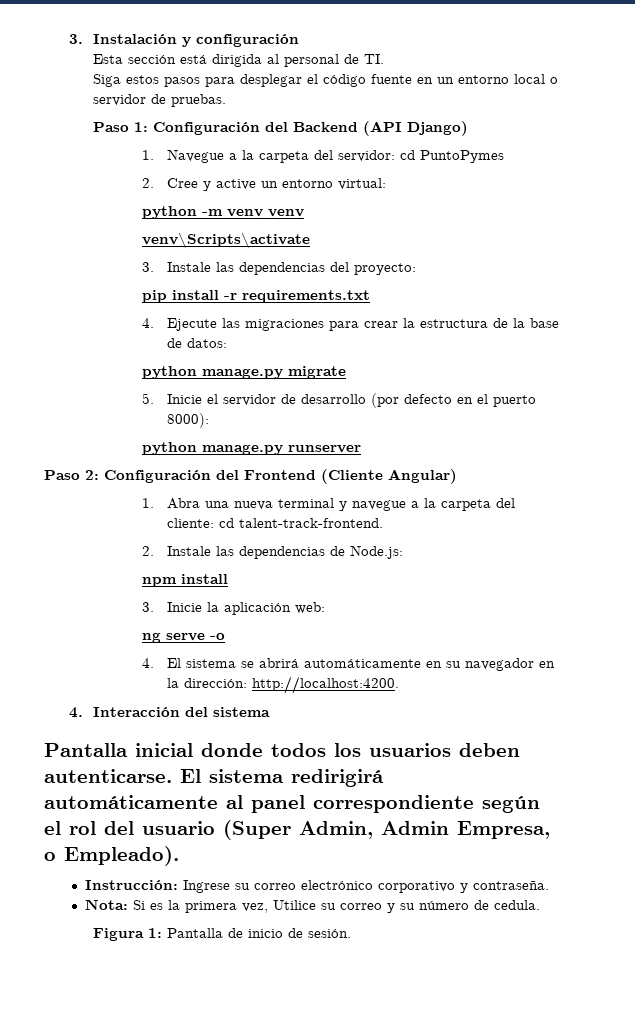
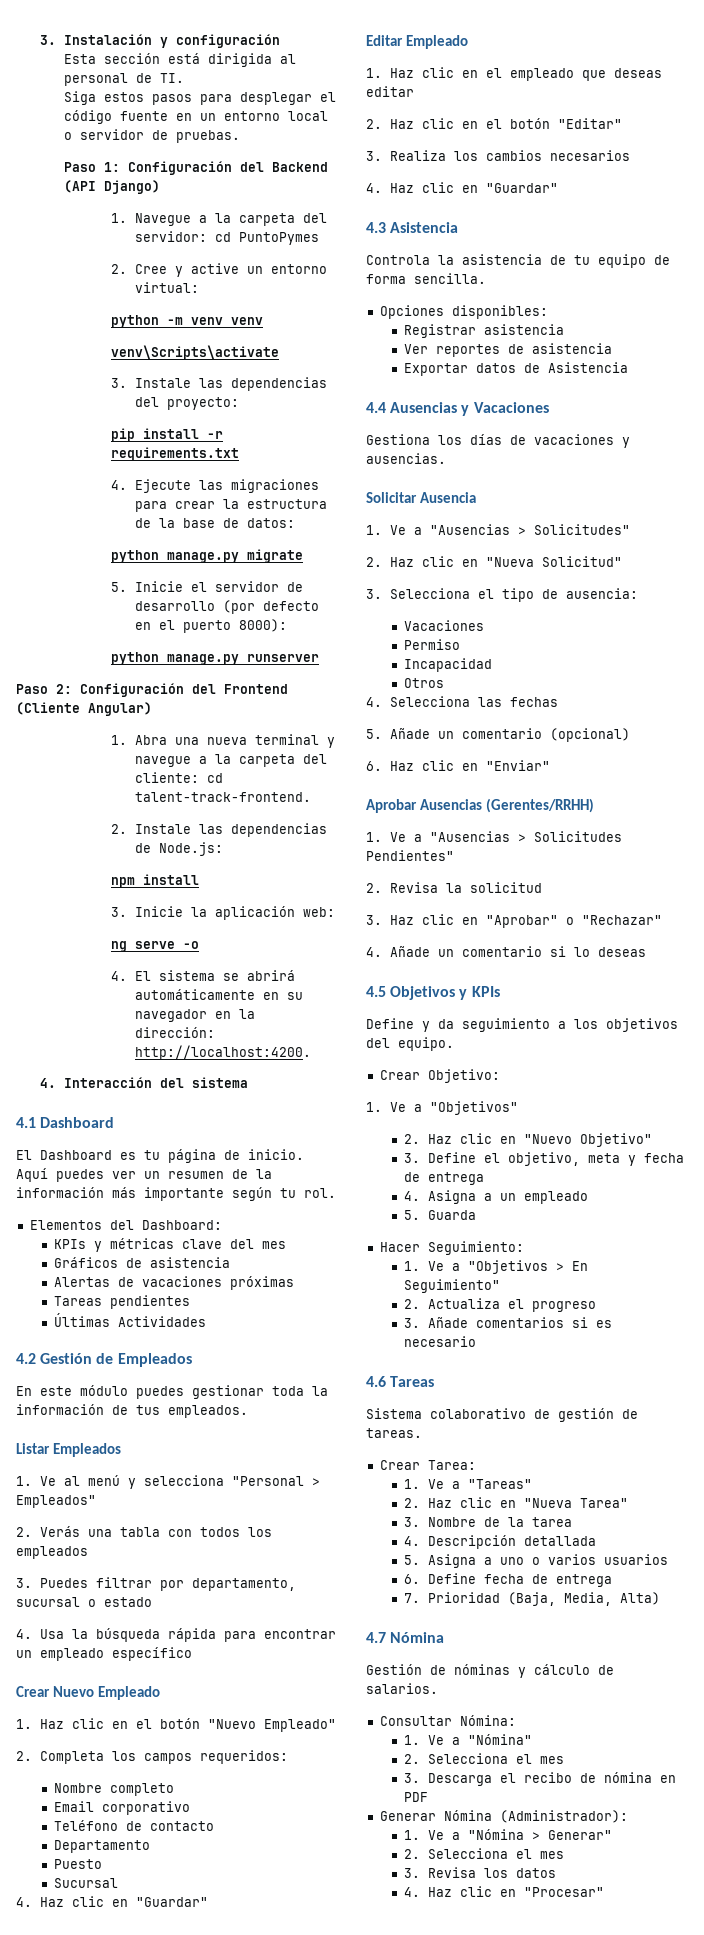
- Pantalla inicial donde todos los usuarios deben autenticarse. El sistema redirigirá automáticamente al panel correspondiente según el rol del usuario (Super Admin, Admin Empresa, o Empleado).
- Instrucción: Ingrese su correo electrónico corporativo y contraseña.
- Nota: Si es la primera vez, Utilice su correo y su número de cedula.
- Figura 1: Pantalla de inicio de sesión.
+ 4.1 Dashboard
+ El Dashboard es tu página de inicio. Aquí puedes ver un resumen de la información más importante según tu rol.
+ Elementos del Dashboard:
+ KPIs y métricas clave del mes
+ Gráficos de asistencia
+ Alertas de vacaciones próximas
+ Tareas pendientes
+ Últimas Actividades
+ 4.2 Gestión de Empleados
+ En este módulo puedes gestionar toda la información de tus empleados.
+ Listar Empleados
+ 1. Ve al menú y selecciona "Personal > Empleados"
+ 2. Verás una tabla con todos los empleados
+ 3. Puedes filtrar por departamento, sucursal o estado
+ 4. Usa la búsqueda rápida para encontrar un empleado específico
+ Crear Nuevo Empleado
+ 1. Haz clic en el botón "Nuevo Empleado"
+ 2. Completa los campos requeridos:
+ Nombre completo
+ Email corporativo
+ Teléfono de contacto
+ Departamento
+ Puesto
+ Sucursal
+ 4. Haz clic en "Guardar"
+ Editar Empleado
+ 1. Haz clic en el empleado que deseas editar
+ 2. Haz clic en el botón "Editar"
+ 3. Realiza los cambios necesarios
+ 4. Haz clic en "Guardar"
+ 4.3 Asistencia
+ Controla la asistencia de tu equipo de forma sencilla.
+ Opciones disponibles:
+ Registrar asistencia
+ Ver reportes de asistencia
+ Exportar datos de Asistencia
+ 4.4 Ausencias y Vacaciones
+ Gestiona los días de vacaciones y ausencias.
+ Solicitar Ausencia
+ 1. Ve a "Ausencias > Solicitudes"
+ 2. Haz clic en "Nueva Solicitud"
+ 3. Selecciona el tipo de ausencia:
+ Vacaciones
+ Permiso
+ Incapacidad
+ Otros
+ 4. Selecciona las fechas
+ 5. Añade un comentario (opcional)
+ 6. Haz clic en "Enviar"
+ Aprobar Ausencias (Gerentes/RRHH)
+ 1. Ve a "Ausencias > Solicitudes Pendientes"
+ 2. Revisa la solicitud
+ 3. Haz clic en "Aprobar" o "Rechazar"
+ 4. Añade un comentario si lo deseas
+ 4.5 Objetivos y KPIs
+ Define y da seguimiento a los objetivos del equipo.
+ Crear Objetivo:
+ 1. Ve a "Objetivos"
+ 2. Haz clic en "Nuevo Objetivo"
+ 3. Define el objetivo, meta y fecha de entrega
+ 4. Asigna a un empleado
+ 5. Guarda
+ Hacer Seguimiento:
+ 1. Ve a "Objetivos > En Seguimiento"
+ 2. Actualiza el progreso
+ 3. Añade comentarios si es necesario
+ 4.6 Tareas
+ Sistema colaborativo de gestión de tareas.
+ Crear Tarea:
+ 1. Ve a "Tareas"
+ 2. Haz clic en "Nueva Tarea"
+ 3. Nombre de la tarea
+ 4. Descripción detallada
+ 5. Asigna a uno o varios usuarios
+ 6. Define fecha de entrega
+ 7. Prioridad (Baja, Media, Alta)
+ 4.7 Nómina
+ Gestión de nóminas y cálculo de salarios.
+ Consultar Nómina:
+ 1. Ve a "Nómina"
+ 2. Selecciona el mes
+ 3. Descarga el recibo de nómina en PDF
+ Generar Nómina (Administrador):
+ 1. Ve a "Nómina > Generar"
+ 2. Selecciona el mes
+ 3. Revisa los datos
+ 4. Haz clic en "Procesar"

